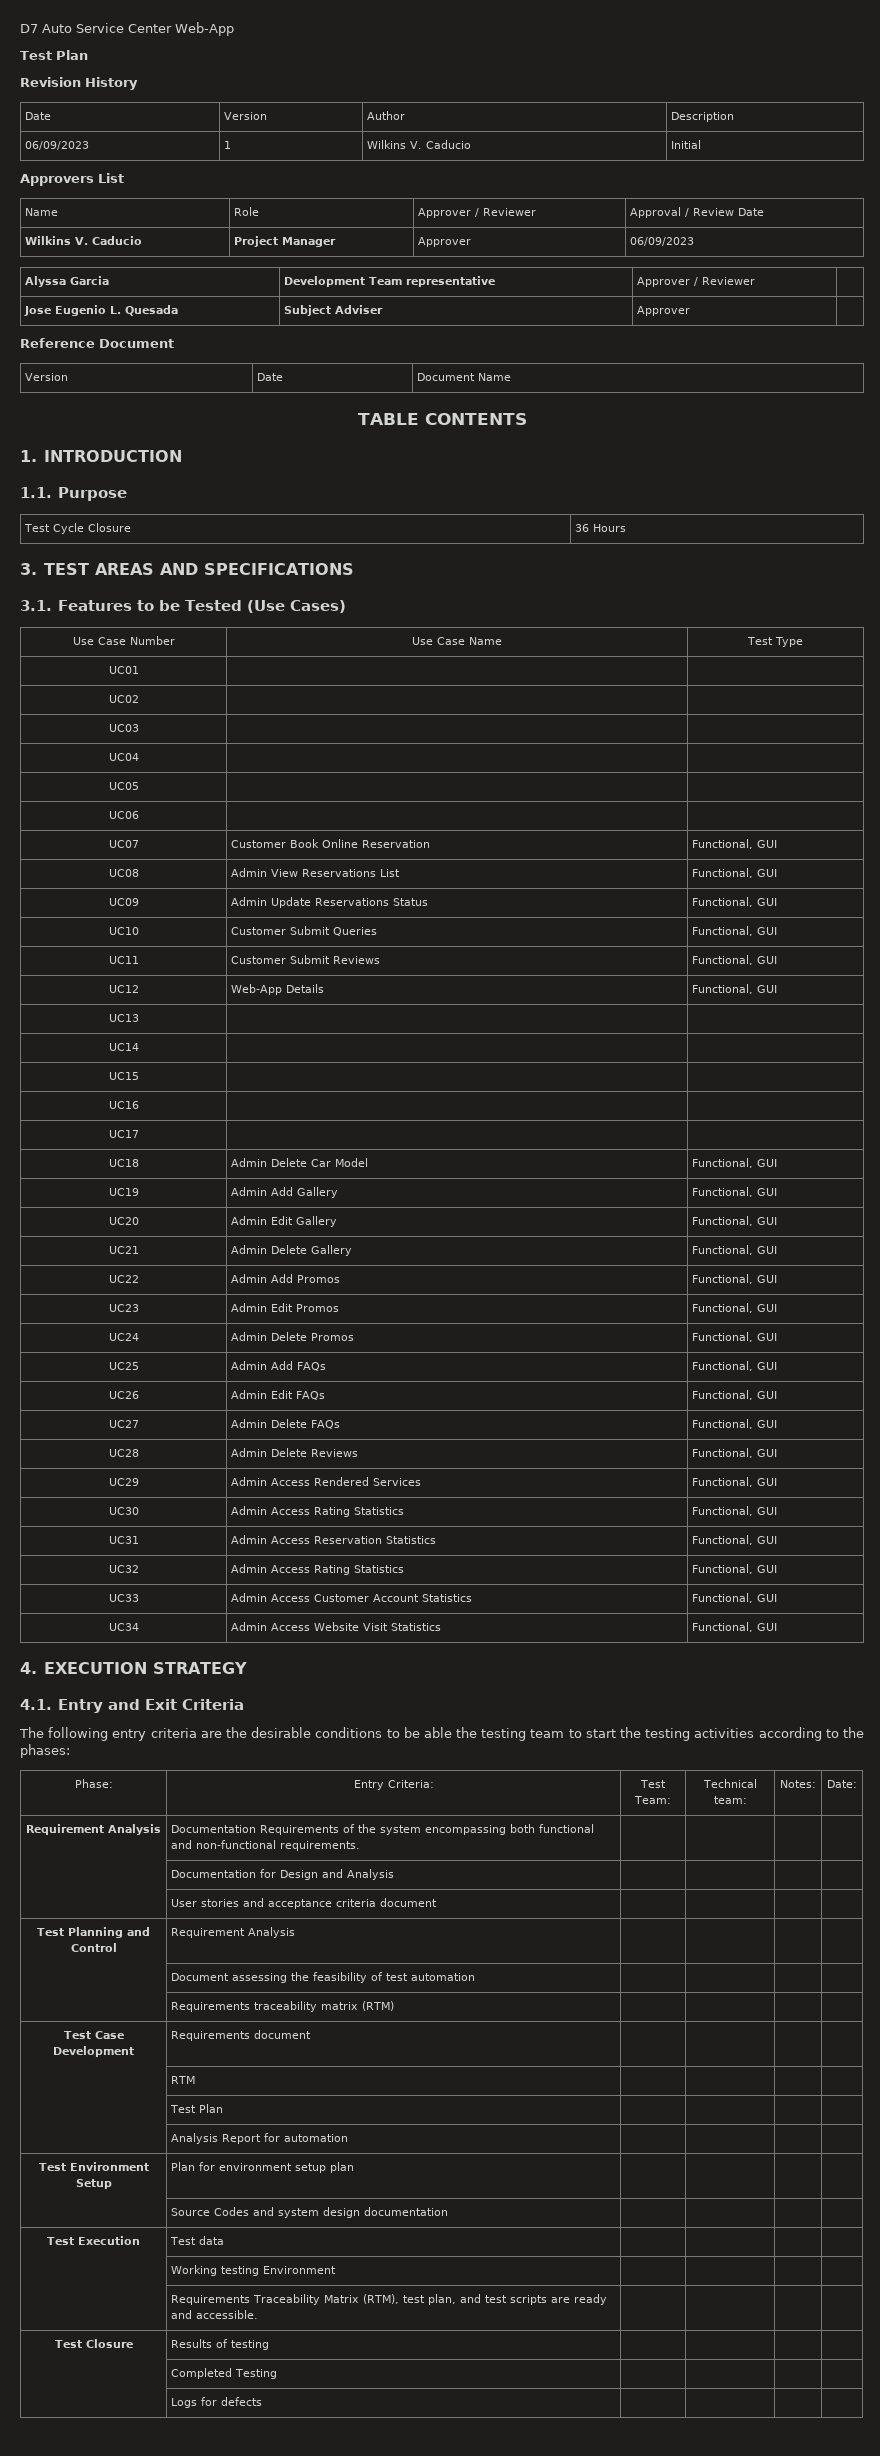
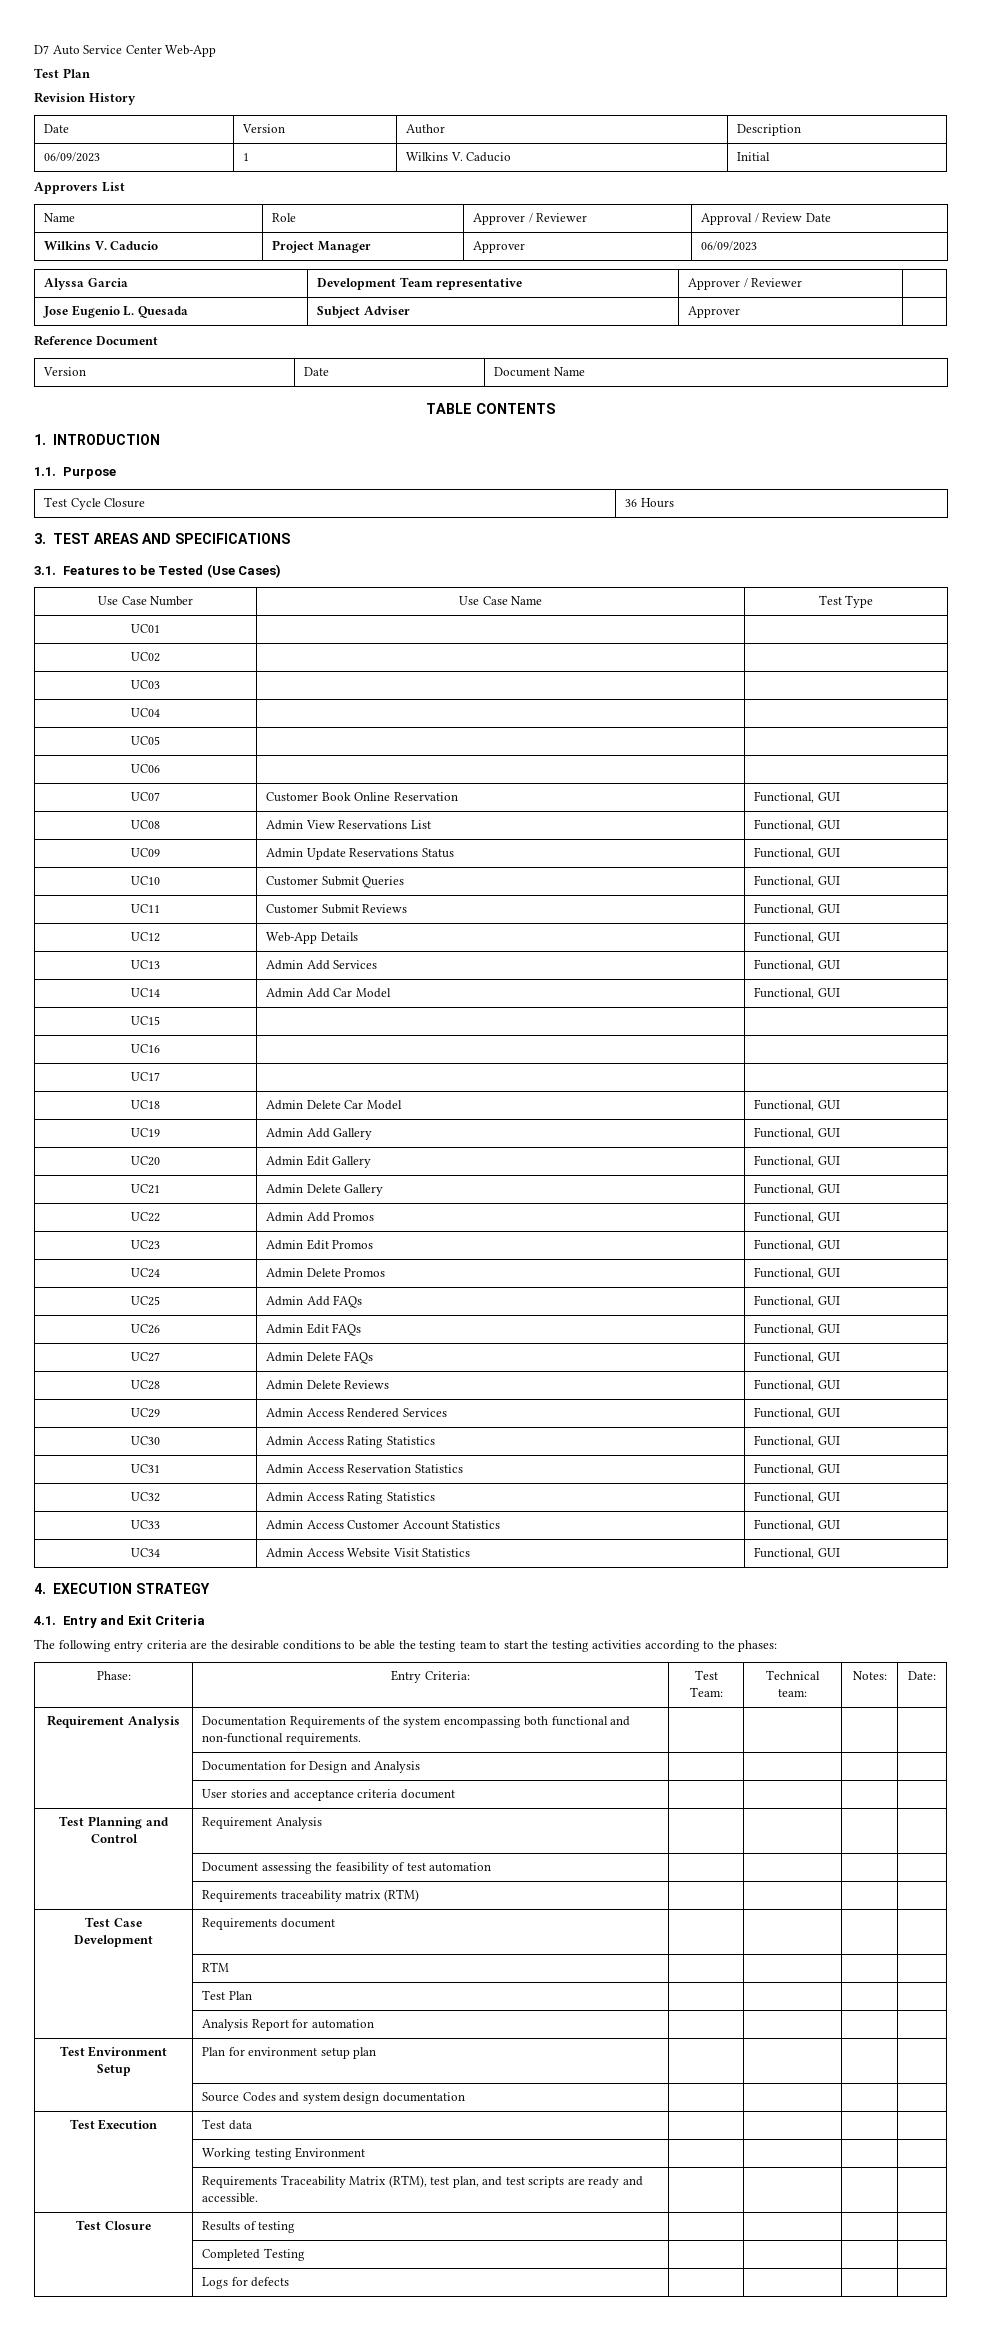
- UC13 | |
- UC14 | |
+ UC13 | Admin Add Services | Functional, GUI
+ UC14 | Admin Add Car Model | Functional, GUI

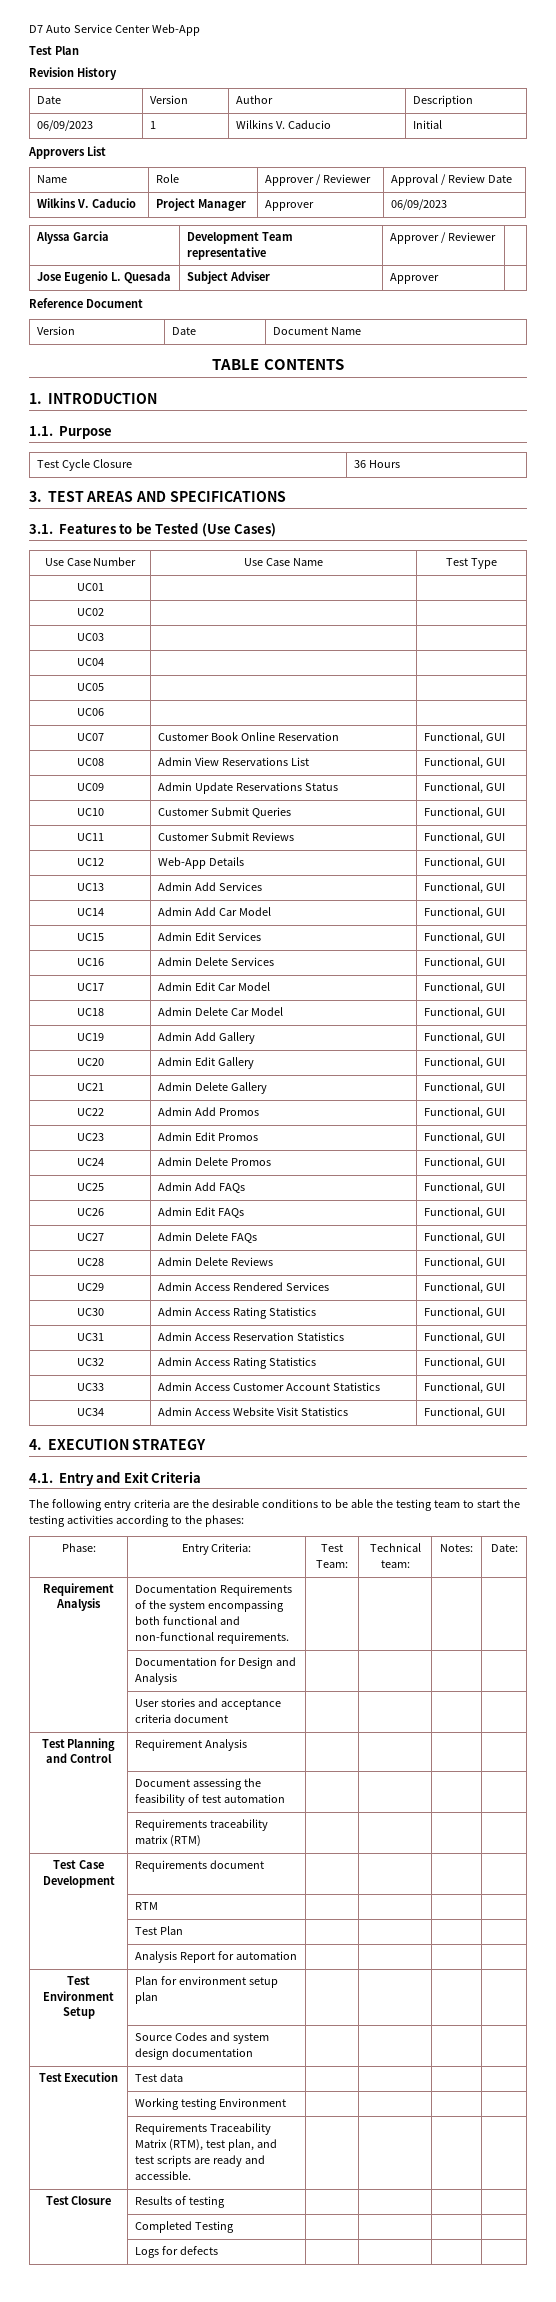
- UC15 | |
- UC16 | |
- UC17 | |
+ UC15 | Admin Edit Services | Functional, GUI
+ UC16 | Admin Delete Services | Functional, GUI
+ UC17 | Admin Edit Car Model | Functional, GUI

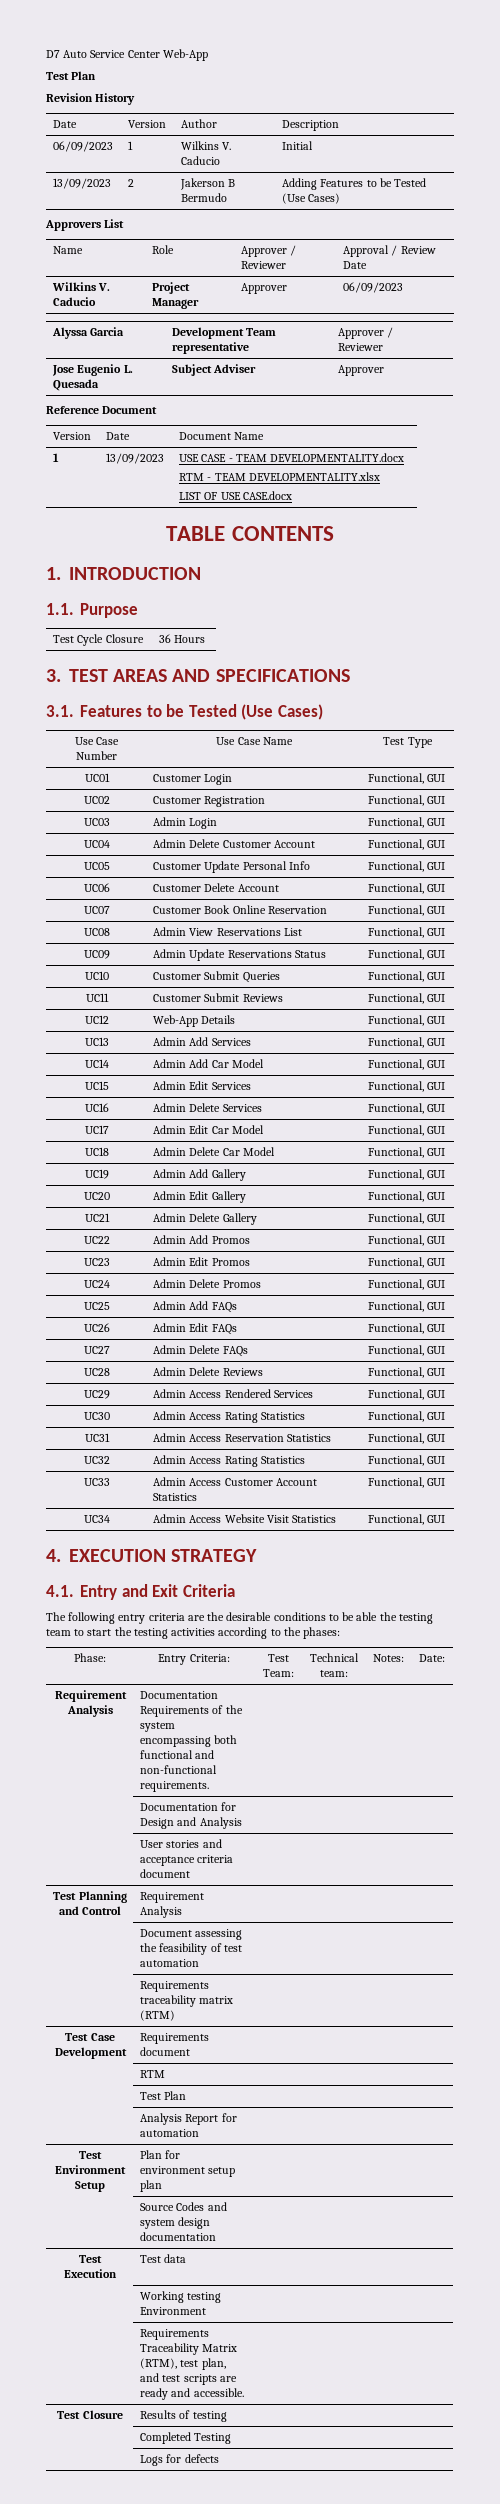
+ 13/09/2023 | 2 | Jakerson B Bermudo | Adding Features to be Tested (Use Cases)
+ 1 | 13/09/2023 | USE CASE - TEAM DEVELOPMENTALITY.docx
+ RTM - TEAM DEVELOPMENTALITY.xlsx
+ LIST OF USE CASE.docx
- UC01 | |
- UC02 | |
- UC03 | |
- UC04 | |
- UC05 | |
- UC06 | |
+ UC01 | Customer Login | Functional, GUI
+ UC02 | Customer Registration | Functional, GUI
+ UC03 | Admin Login | Functional, GUI
+ UC04 | Admin Delete Customer Account | Functional, GUI
+ UC05 | Customer Update Personal Info | Functional, GUI
+ UC06 | Customer Delete Account | Functional, GUI

